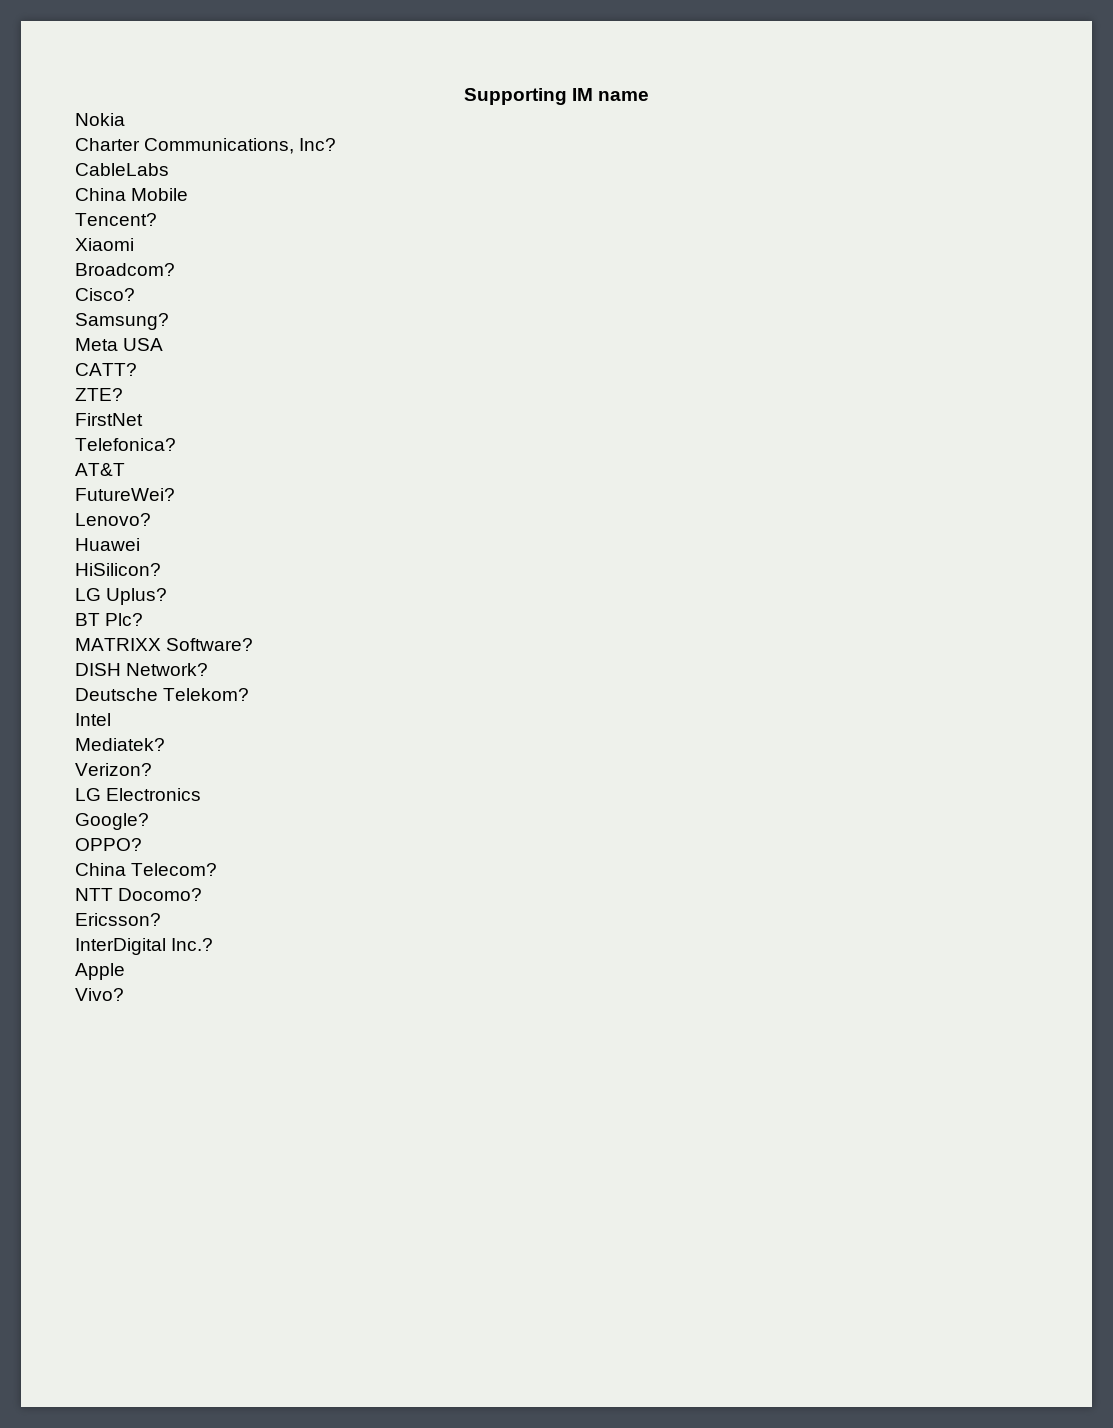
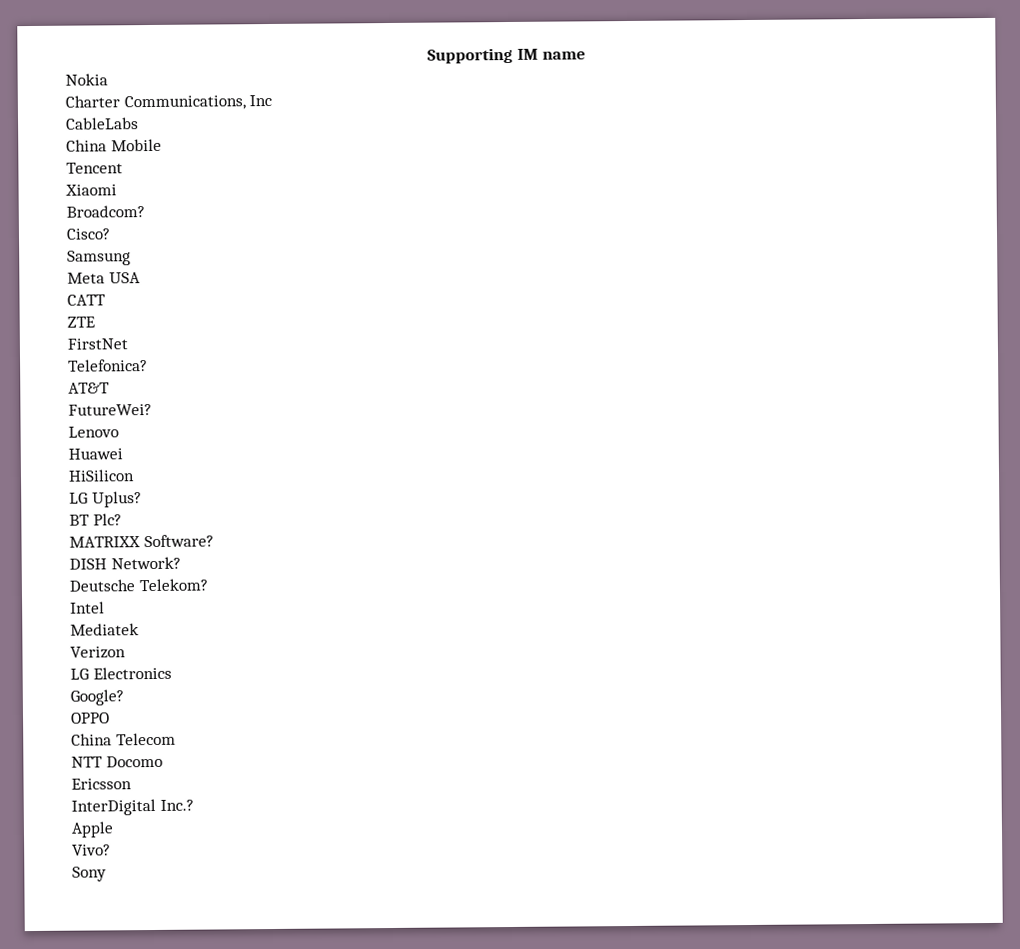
- Charter Communications, Inc?
+ Charter Communications, Inc
- Tencent?
+ Tencent
- Samsung?
+ Samsung
- CATT?
- ZTE?
+ CATT
+ ZTE
- Lenovo?
+ Lenovo
- HiSilicon?
+ HiSilicon
- Mediatek?
- Verizon?
+ Mediatek
+ Verizon
- OPPO?
- China Telecom?
+ OPPO
+ China Telecom
- NTT Docomo?
- Ericsson?
+ NTT Docomo
+ Ericsson
+ Sony

